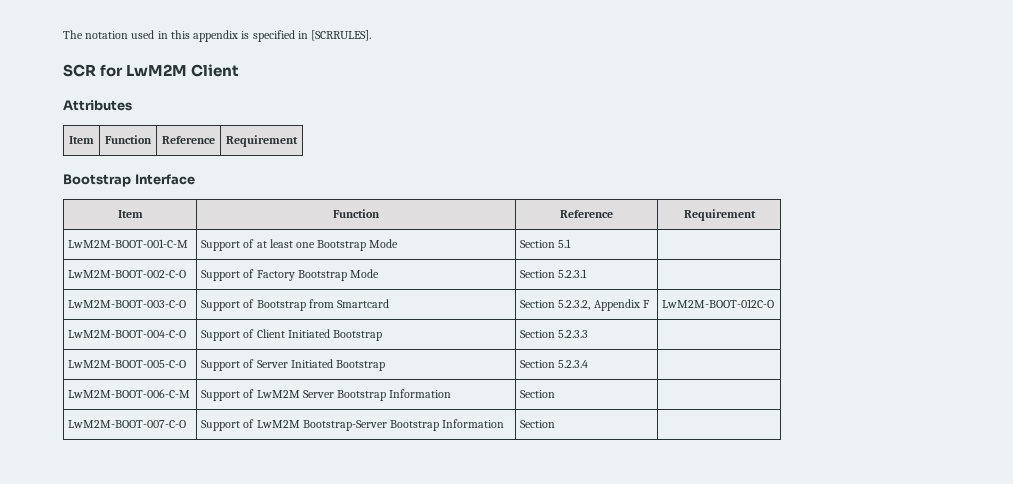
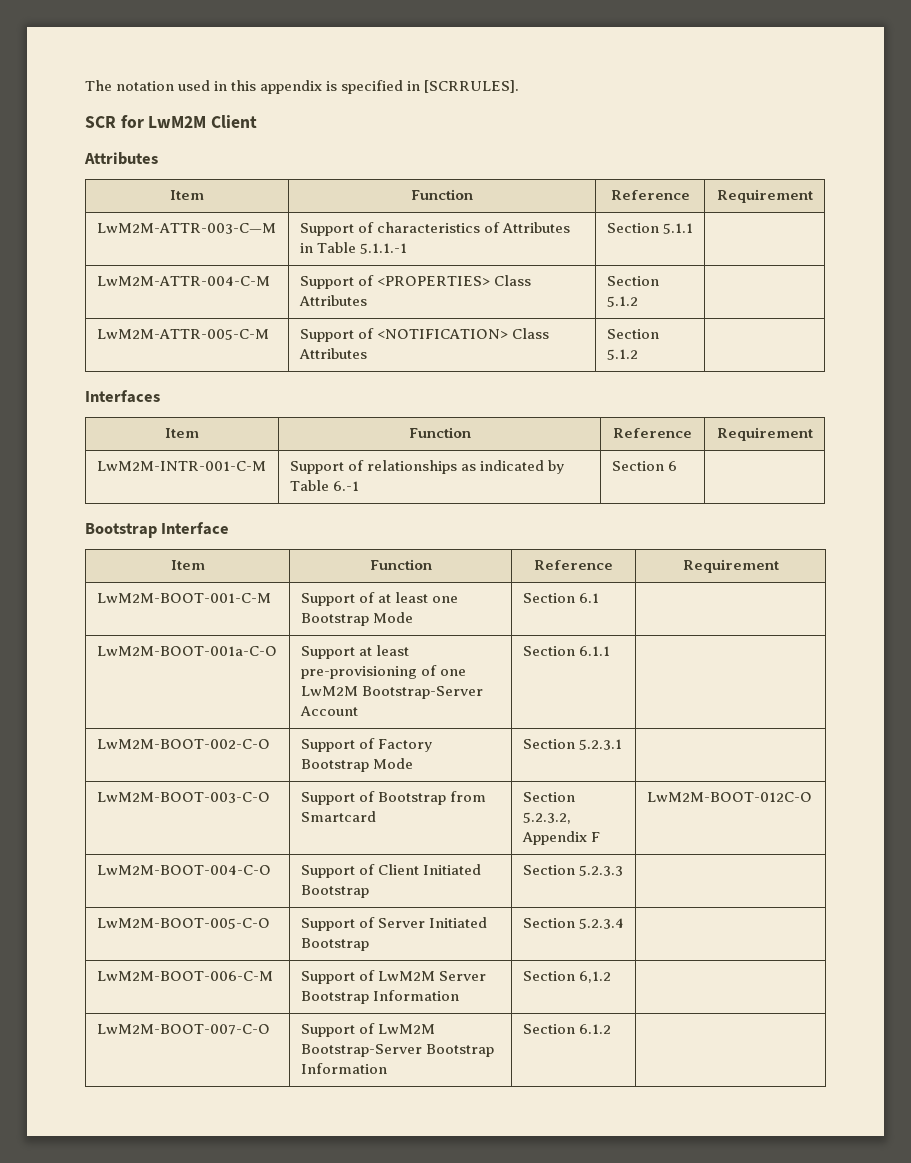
+ LwM2M-ATTR-003-C—M | Support of characteristics of Attributes in Table 5.1.1.-1 | Section 5.1.1 |
+ LwM2M-ATTR-004-C-M | Support of <PROPERTIES> Class Attributes | Section 5.1.2 |
+ LwM2M-ATTR-005-C-M | Support of <NOTIFICATION> Class Attributes | Section 5.1.2 |
+ Interfaces
+ Item | Function | Reference | Requirement
+ LwM2M-INTR-001-C-M | Support of relationships as indicated by Table 6.-1 | Section 6 |
- LwM2M-BOOT-001-C-M | Support of at least one Bootstrap Mode | Section 5.1 |
+ LwM2M-BOOT-001-C-M | Support of at least one Bootstrap Mode | Section 6.1 |
+ LwM2M-BOOT-001a-C-O | Support at least pre-provisioning of one LwM2M Bootstrap-Server Account | Section 6.1.1 |
- LwM2M-BOOT-006-C-M | Support of LwM2M Server Bootstrap Information | Section |
+ LwM2M-BOOT-006-C-M | Support of LwM2M Server Bootstrap Information | Section 6,1.2 |
- LwM2M-BOOT-007-C-O | Support of LwM2M Bootstrap-Server Bootstrap Information | Section |
+ LwM2M-BOOT-007-C-O | Support of LwM2M Bootstrap-Server Bootstrap Information | Section 6.1.2 |

